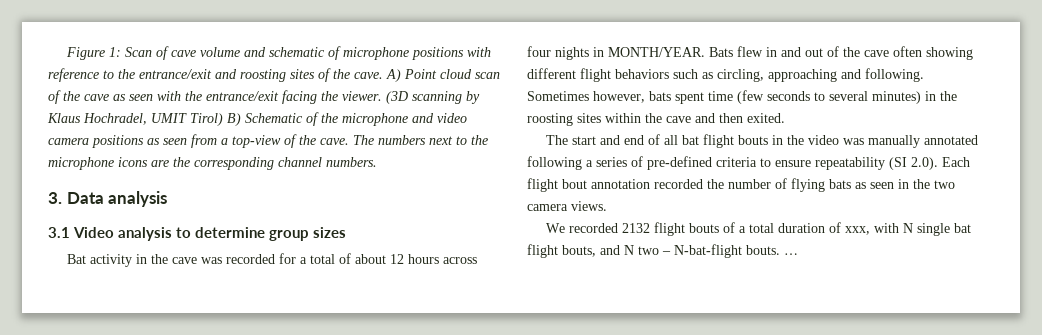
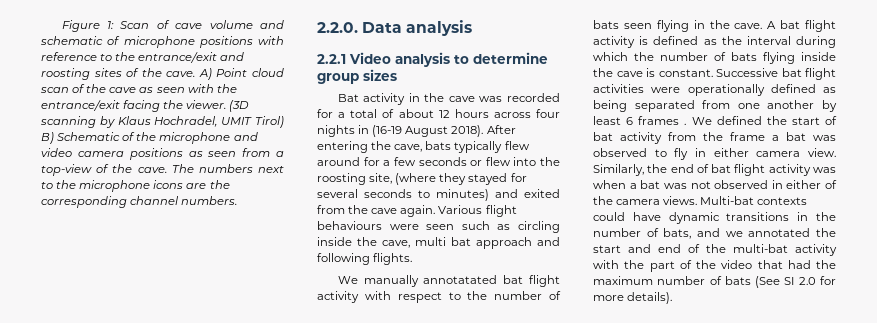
- 3. Data analysis
+ 2.2.0. Data analysis
- 3.1 Video analysis to determine group sizes
+ 2.2.1 Video analysis to determine group sizes
- Bat activity in the cave was recorded for a total of about 12 hours across four nights in MONTH/YEAR. Bats flew in and out of the cave often showing different flight behaviors such as circling, approaching and following. Sometimes however, bats spent time (few seconds to several minutes) in the roosting sites within the cave and then exited.
- The start and end of all bat flight bouts in the video was manually annotated following a series of pre-defined criteria to ensure repeatability (SI 2.0). Each flight bout annotation recorded the number of flying bats as seen in the two camera views.
- We recorded 2132 flight bouts of a total duration of xxx, with N single bat flight bouts, and N two – N-bat-flight bouts. …
+ Bat activity in the cave was recorded for a total of about 12 hours across four nights in (16-19 August 2018). After entering the cave, bats typically flew around for a few seconds or flew into the roosting site, (where they stayed for several seconds to minutes) and exited from the cave again. Various flight behaviours were seen such as circling inside the cave, multi bat approach and following flights.
+ We manually annotatated bat flight activity with respect to the number of bats seen flying in the cave. A bat flight activity is defined as the interval during which the number of bats flying inside the cave is constant. Successive bat flight activities were operationally defined as being separated from one another by least 6 frames . We defined the start of bat activity from the frame a bat was observed to fly in either camera view. Similarly, the end of bat flight activity was when a bat was not observed in either of the camera views. Multi-bat contexts could have dynamic transitions in the number of bats, and we annotated the start and end of the multi-bat activity with the part of the video that had the maximum number of bats (See SI 2.0 for more details).

